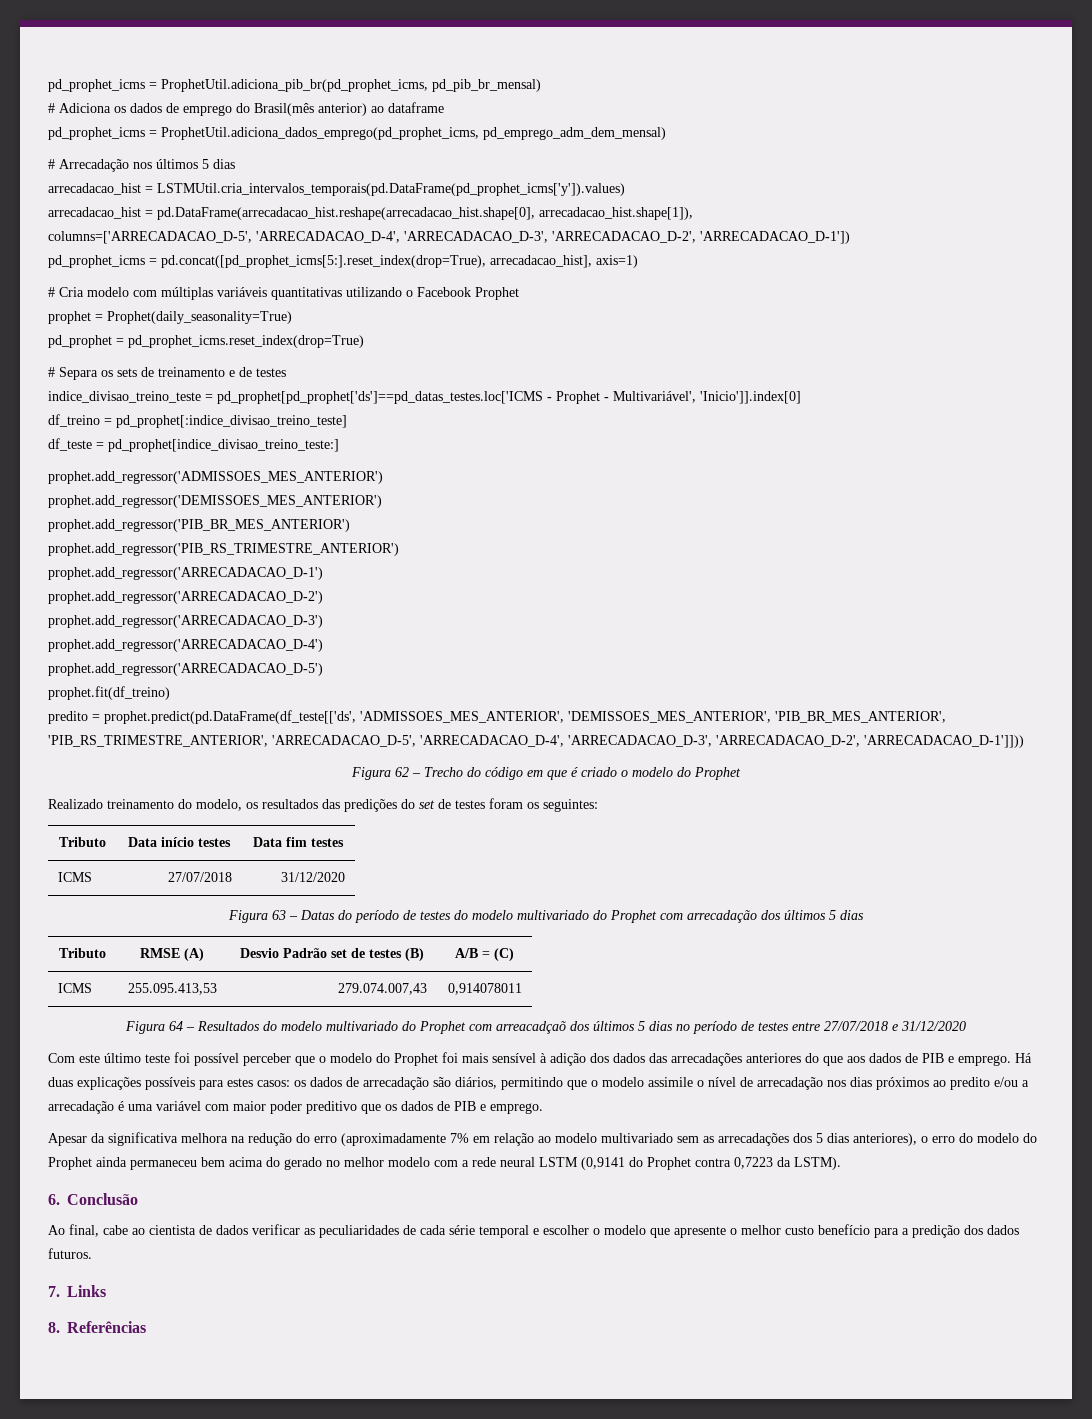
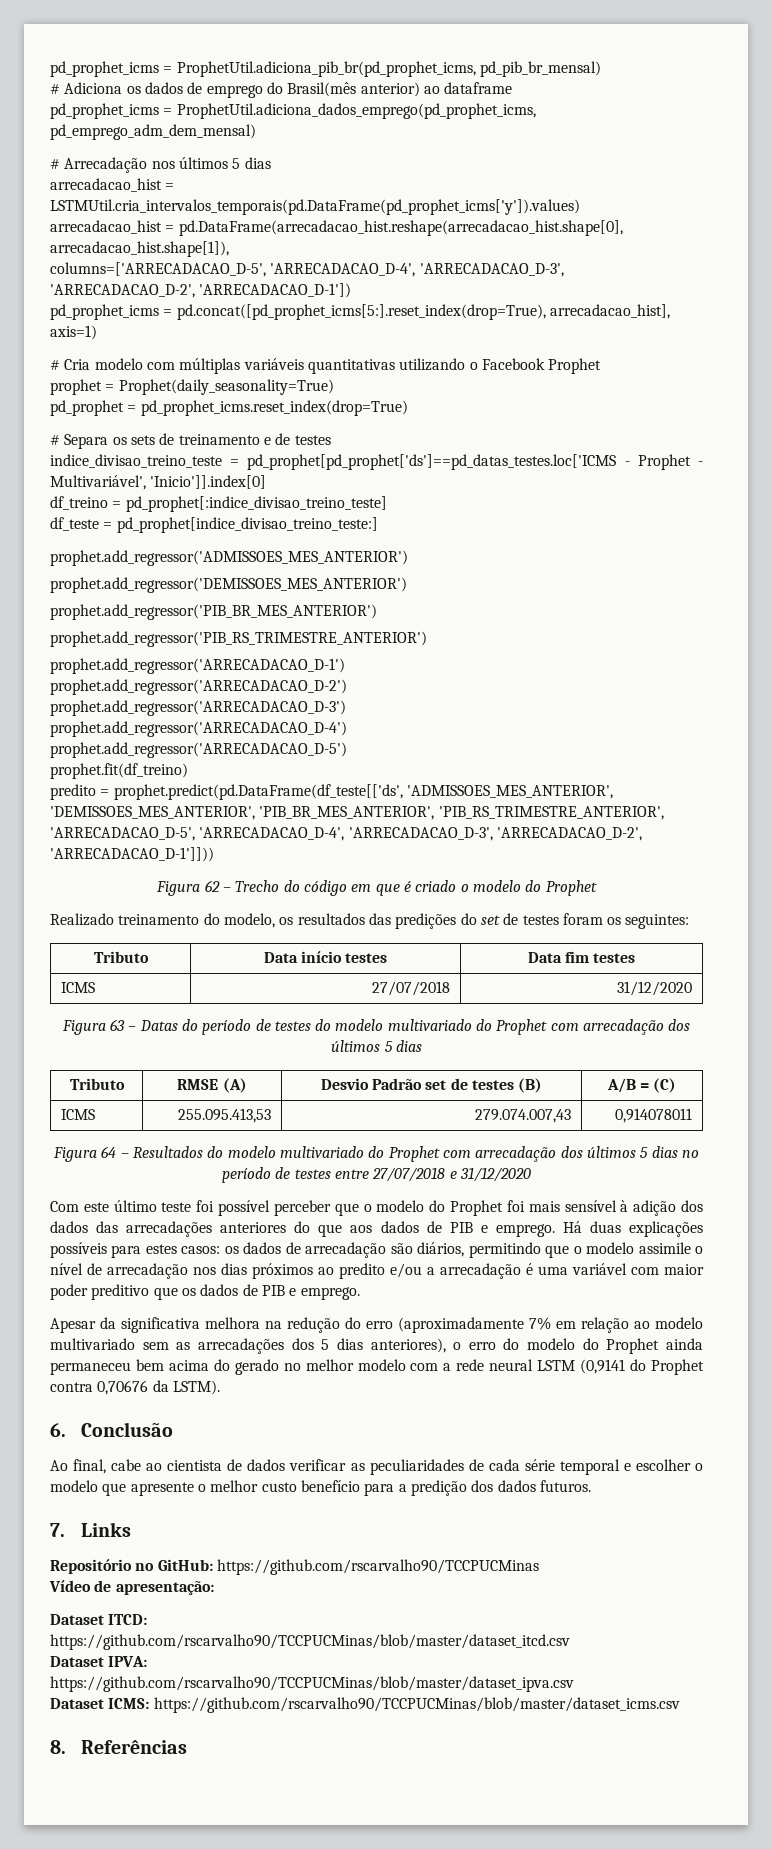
- Figura 64 – Resultados do modelo multivariado do Prophet com arreacadçaõ dos últimos 5 dias no período de testes entre 27/07/2018 e 31/12/2020
+ Figura 64 – Resultados do modelo multivariado do Prophet com arrecadação dos últimos 5 dias no período de testes entre 27/07/2018 e 31/12/2020
- Apesar da significativa melhora na redução do erro (aproximadamente 7% em relação ao modelo multivariado sem as arrecadações dos 5 dias anteriores), o erro do modelo do Prophet ainda permaneceu bem acima do gerado no melhor modelo com a rede neural LSTM (0,9141 do Prophet contra 0,7223 da LSTM).
+ Apesar da significativa melhora na redução do erro (aproximadamente 7% em relação ao modelo multivariado sem as arrecadações dos 5 dias anteriores), o erro do modelo do Prophet ainda permaneceu bem acima do gerado no melhor modelo com a rede neural LSTM (0,9141 do Prophet contra 0,70676 da LSTM).
+ Repositório no GitHub: https://github.com/rscarvalho90/TCCPUCMinas
+ Vídeo de apresentação:
+ Dataset ITCD:
+ https://github.com/rscarvalho90/TCCPUCMinas/blob/master/dataset_itcd.csv
+ Dataset IPVA:
+ https://github.com/rscarvalho90/TCCPUCMinas/blob/master/dataset_ipva.csv
+ Dataset ICMS: https://github.com/rscarvalho90/TCCPUCMinas/blob/master/dataset_icms.csv

